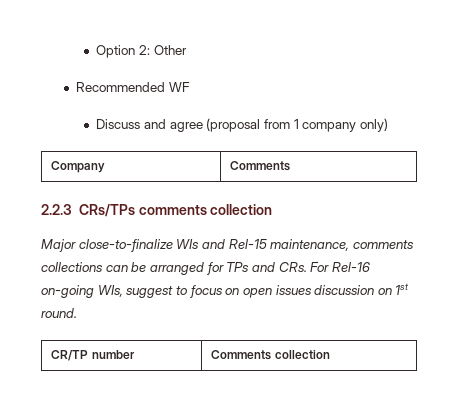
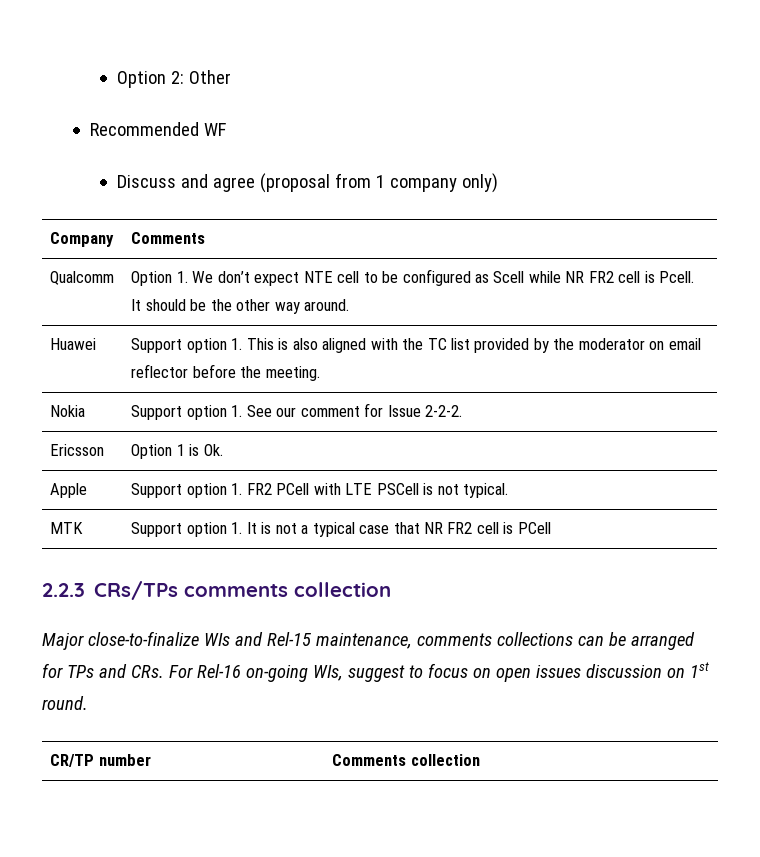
+ Qualcomm | Option 1. We don’t expect NTE cell to be configured as Scell while NR FR2 cell is Pcell. It should be the other way around.
+ Huawei | Support option 1. This is also aligned with the TC list provided by the moderator on email reflector before the meeting.
+ Nokia | Support option 1. See our comment for Issue 2-2-2.
+ Ericsson | Option 1 is Ok.
+ Apple | Support option 1. FR2 PCell with LTE PSCell is not typical.
+ MTK | Support option 1. It is not a typical case that NR FR2 cell is PCell

